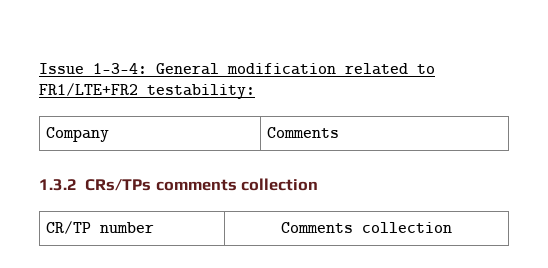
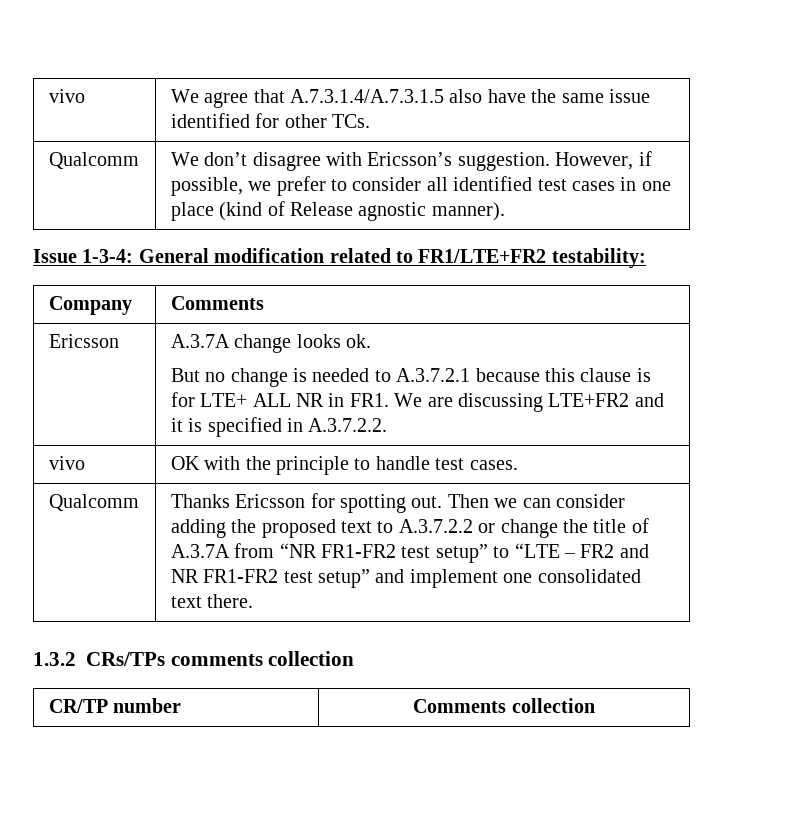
+ vivo | We agree that A.7.3.1.4/A.7.3.1.5 also have the same issue identified for other TCs.
+ Qualcomm | We don’t disagree with Ericsson’s suggestion. However, if possible, we prefer to consider all identified test cases in one place (kind of Release agnostic manner).
+ Ericsson | A.3.7A change looks ok.
+ But no change is needed to A.3.7.2.1 because this clause is for LTE+ ALL NR in FR1. We are discussing LTE+FR2 and it is specified in A.3.7.2.2.
+ vivo | OK with the principle to handle test cases.
+ Qualcomm | Thanks Ericsson for spotting out. Then we can consider adding the proposed text to A.3.7.2.2 or change the title of A.3.7A from “NR FR1-FR2 test setup” to “LTE – FR2 and NR FR1-FR2 test setup” and implement one consolidated text there.

